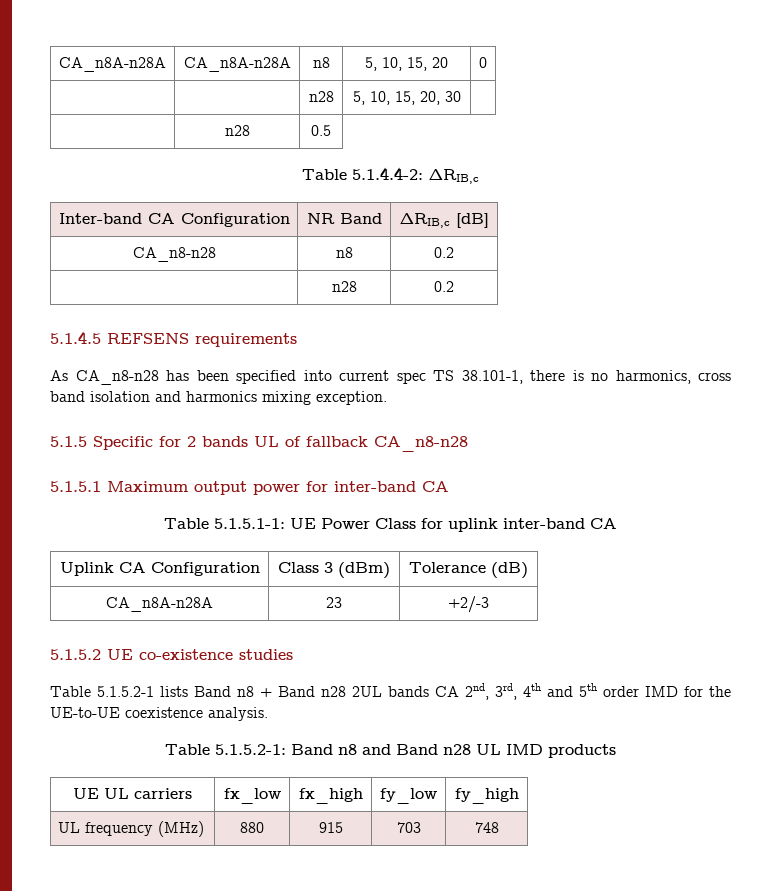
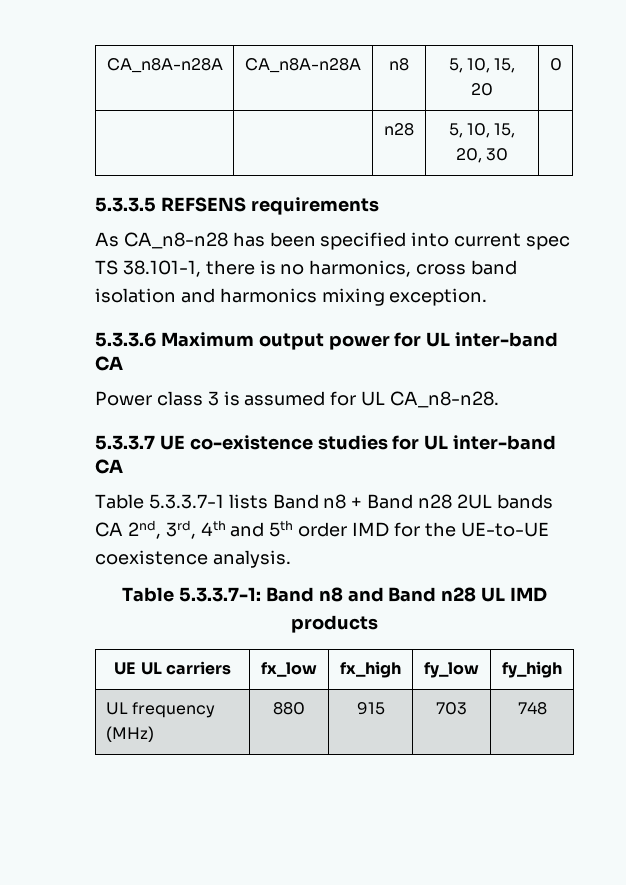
- | n28 | 0.5
- Table 5.1.4.4-2: ΔRIB,c
- Inter-band CA Configuration | NR Band | ΔRIB,c [dB]
- CA_n8-n28 | n8 | 0.2
- | n28 | 0.2
- 5.1.4.5 REFSENS requirements
+ 5.3.3.5 REFSENS requirements
- 5.1.5 Specific for 2 bands UL of fallback CA_n8-n28
- 5.1.5.1 Maximum output power for inter-band CA
- Table 5.1.5.1-1: UE Power Class for uplink inter-band CA
- Uplink CA Configuration | Class 3 (dBm) | Tolerance (dB)
- CA_n8A-n28A | 23 | +2/-3
- 5.1.5.2 UE co-existence studies
- Table 5.1.5.2-1 lists Band n8 + Band n28 2UL bands CA 2nd, 3rd, 4th and 5th order IMD for the UE-to-UE coexistence analysis.
+ 5.3.3.6 Maximum output power for UL inter-band CA
+ Power class 3 is assumed for UL CA_n8-n28.
+ 5.3.3.7 UE co-existence studies for UL inter-band CA
+ Table 5.3.3.7-1 lists Band n8 + Band n28 2UL bands CA 2nd, 3rd, 4th and 5th order IMD for the UE-to-UE coexistence analysis.
- Table 5.1.5.2-1: Band n8 and Band n28 UL IMD products
+ Table 5.3.3.7-1: Band n8 and Band n28 UL IMD products

